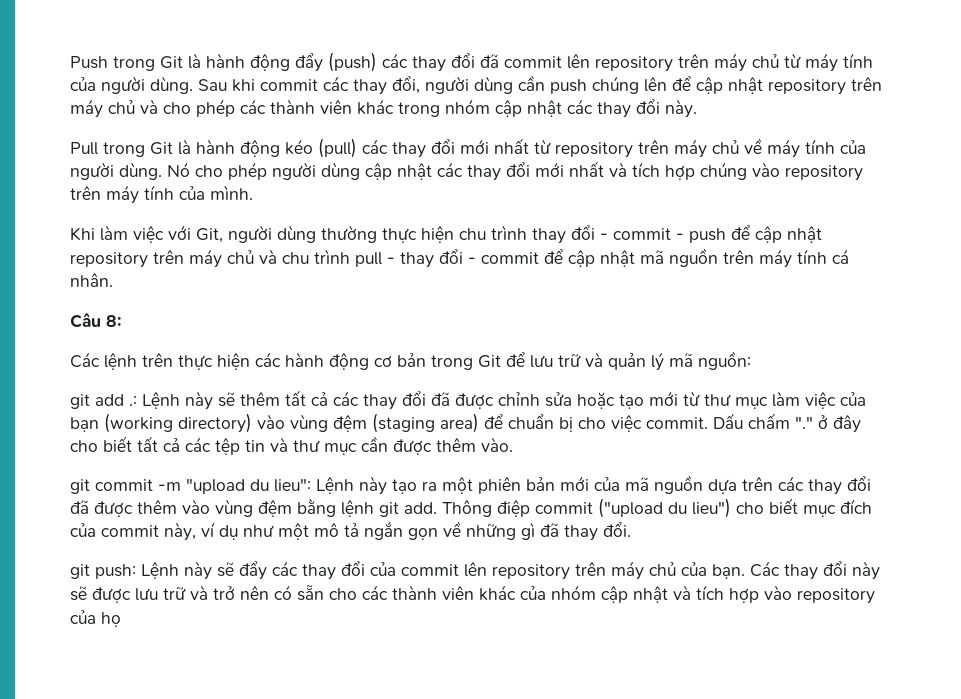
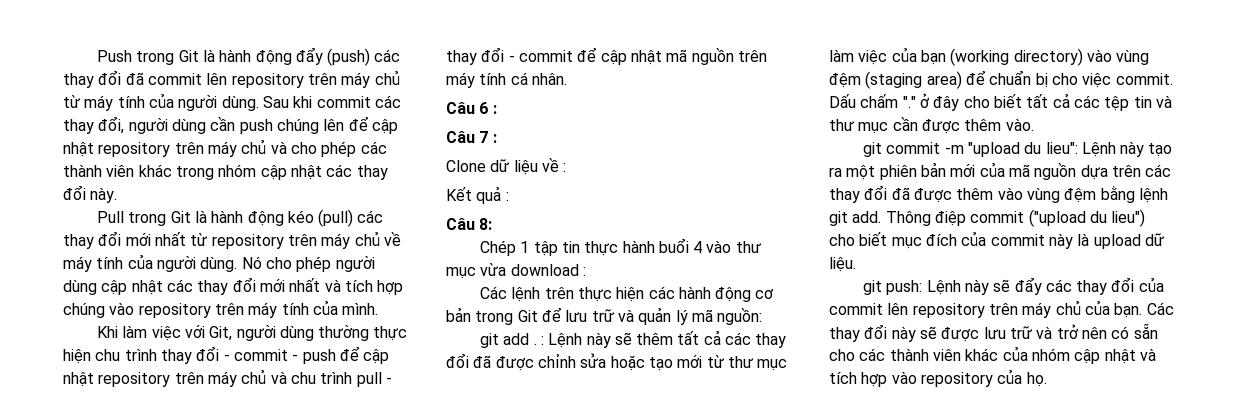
+ Câu 6 :
+ Câu 7 :
+ Clone dữ liệu về :
+ Kết quả :
  Câu 8:
+ Chép 1 tập tin thực hành buổi 4 vào thư mục vừa download :
- git add .: Lệnh này sẽ thêm tất cả các thay đổi đã được chỉnh sửa hoặc tạo mới từ thư mục làm việc của bạn (working directory) vào vùng đệm (staging area) để chuẩn bị cho việc commit.
+ git add . : Lệnh này sẽ thêm tất cả các thay đổi đã được chỉnh sửa hoặc tạo mới từ thư mục làm việc của bạn (working directory) vào vùng đệm (staging area) để chuẩn bị cho việc commit.
- Thông điệp commit ("upload du lieu") cho biết mục đích của commit này, ví dụ như một mô tả ngắn gọn về những gì đã thay đổi.
+ Thông điệp commit ("upload du lieu") cho biết mục đích của commit này là upload dữ liệu.
- Các thay đổi này sẽ được lưu trữ và trở nên có sẵn cho các thành viên khác của nhóm cập nhật và tích hợp vào repository của họ
+ Các thay đổi này sẽ được lưu trữ và trở nên có sẵn cho các thành viên khác của nhóm cập nhật và tích hợp vào repository của họ.

